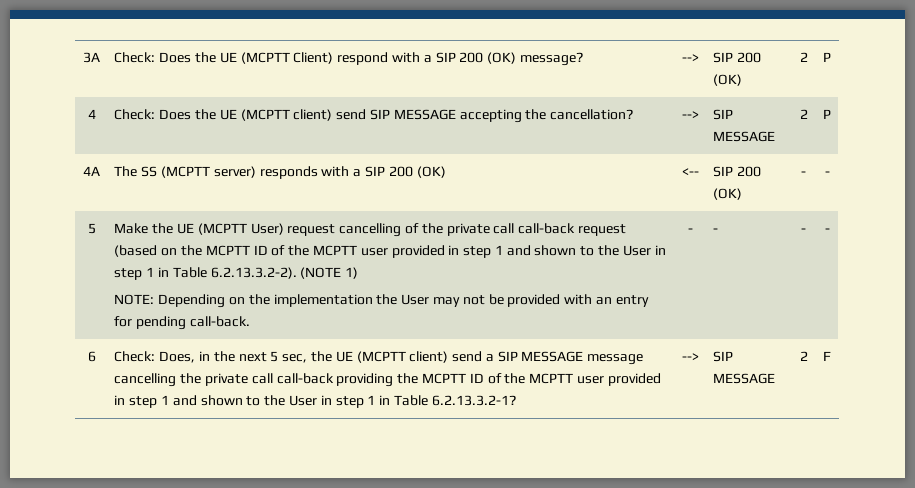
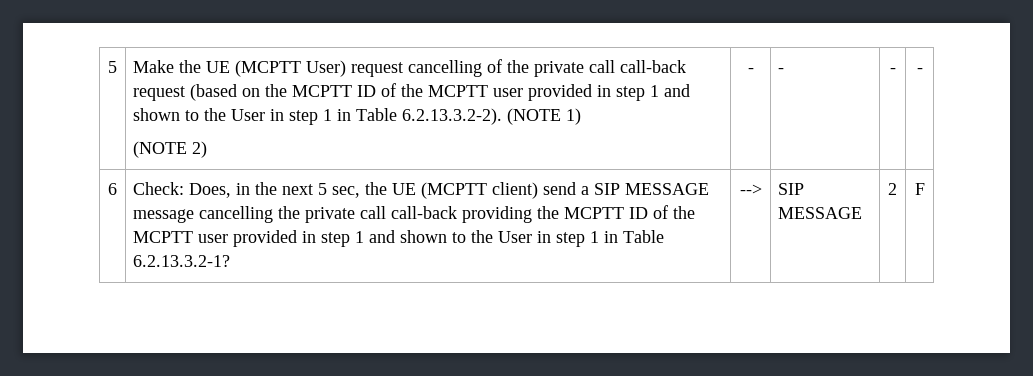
- 3A | Check: Does the UE (MCPTT Client) respond with a SIP 200 (OK) message? | --> | SIP 200 (OK) | 2 | P
- 4 | Check: Does the UE (MCPTT client) send SIP MESSAGE accepting the cancellation? | --> | SIP MESSAGE | 2 | P
- 4A | The SS (MCPTT server) responds with a SIP 200 (OK) | <-- | SIP 200 (OK) | - | -
- NOTE: Depending on the implementation the User may not be provided with an entry for pending call-back.
+ (NOTE 2)

